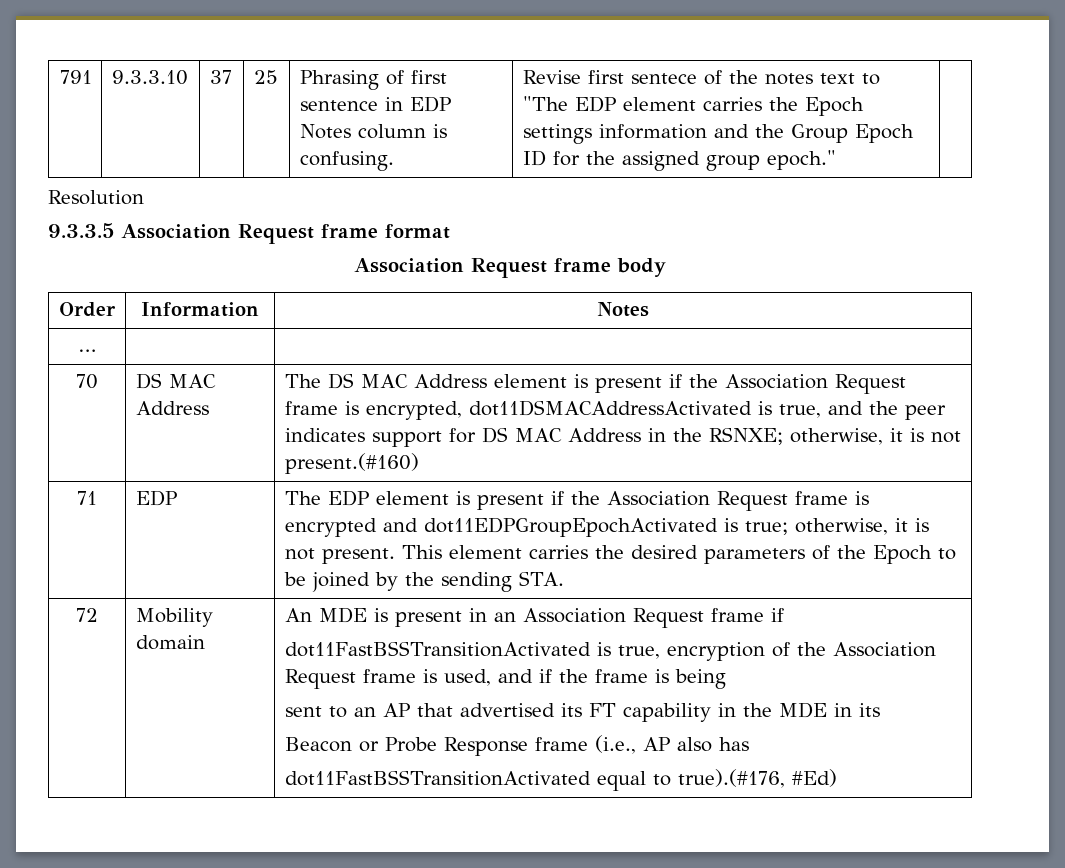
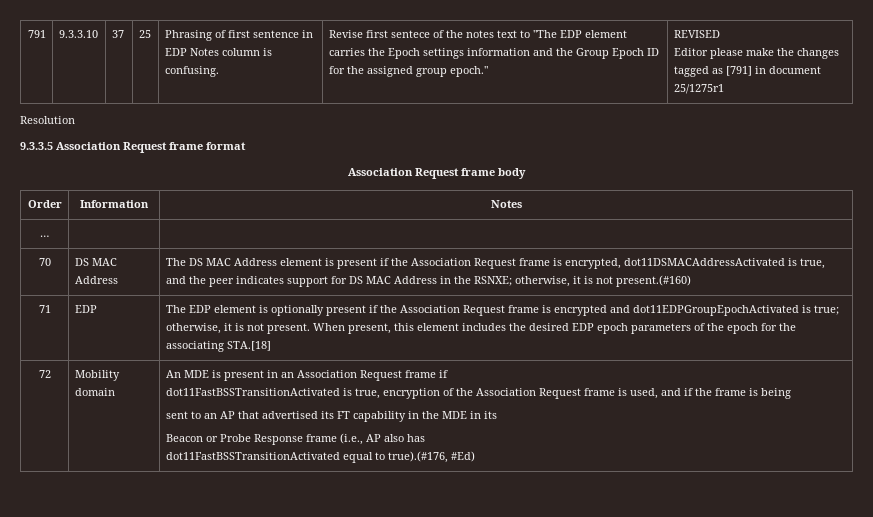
+ REVISED
+ Editor please make the changes tagged as [791] in document 25/1275r1
- The EDP element is present if the Association Request frame is encrypted and dot11EDPGroupEpochActivated is true; otherwise, it is not present.
+ The EDP element is optionally present if the Association Request frame is encrypted and dot11EDPGroupEpochActivated is true; otherwise, it is not present.
- This element carries the desired parameters of the Epoch to be joined by the sending STA.
+ When present, this element includes the desired EDP epoch parameters of the epoch for the associating STA.[18]

